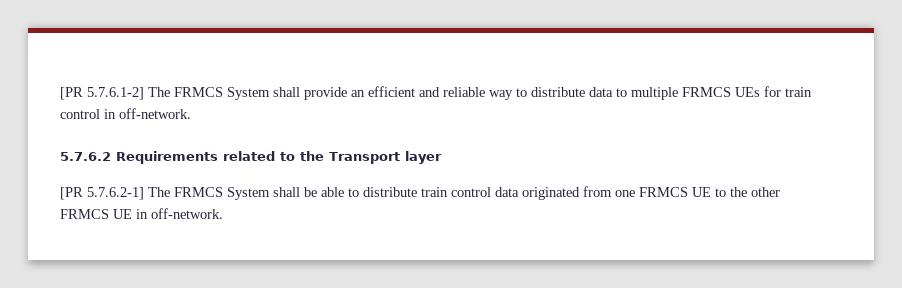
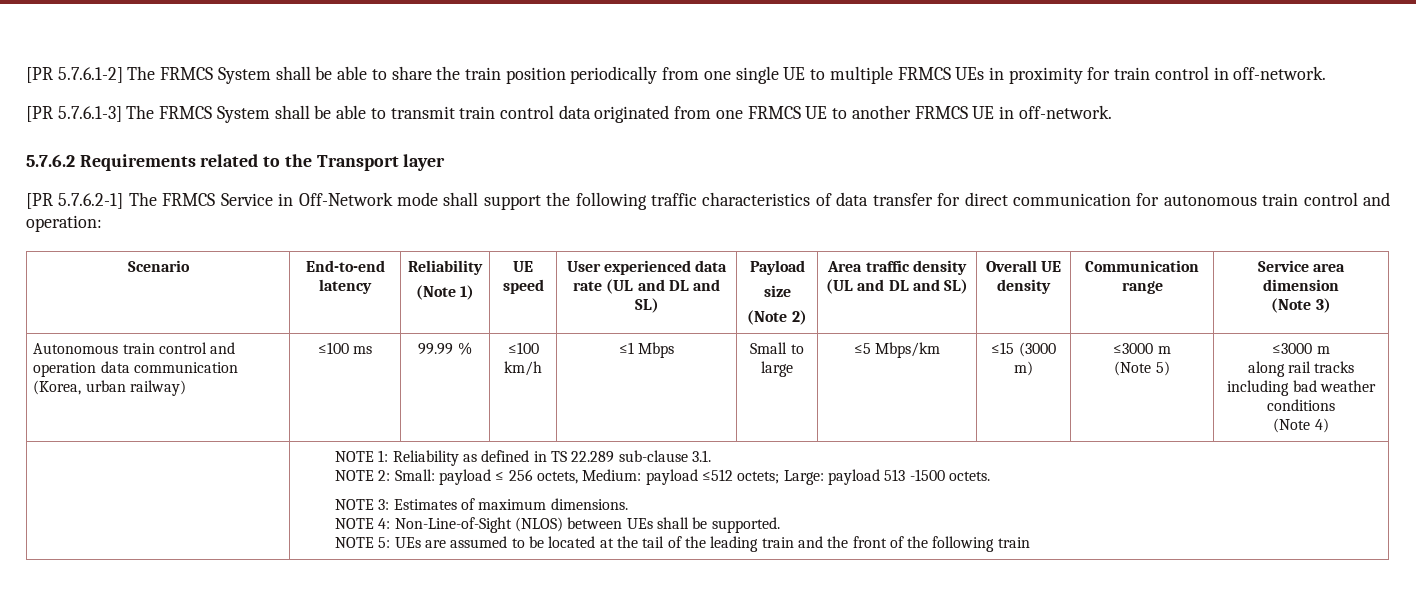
- [PR 5.7.6.1-2] The FRMCS System shall provide an efficient and reliable way to distribute data to multiple FRMCS UEs for train control in off-network.
+ [PR 5.7.6.1-2] The FRMCS System shall be able to share the train position periodically from one single UE to multiple FRMCS UEs in proximity for train control in off-network.
+ [PR 5.7.6.1-3] The FRMCS System shall be able to transmit train control data originated from one FRMCS UE to another FRMCS UE in off-network.
- [PR 5.7.6.2-1] The FRMCS System shall be able to distribute train control data originated from one FRMCS UE to the other FRMCS UE in off-network.
+ [PR 5.7.6.2-1] The FRMCS Service in Off-Network mode shall support the following traffic characteristics of data transfer for direct communication for autonomous train control and operation:
+ Scenario | End-to-end latency | Reliability
+ (Note 1) | UE speed | User experienced data rate (UL and DL and SL) | Payload
+ size
+ (Note 2) | Area traffic density (UL and DL and SL) | Overall UE density | Communication range | Service area dimension
+ (Note 3)
+ Autonomous train control and operation data communication (Korea, urban railway) | ≤100 ms | 99.99 % | ≤100 km/h | ≤1 Mbps | Small to large | ≤5 Mbps/km | ≤15 (3000 m) | ≤3000 m
+ (Note 5) | ≤3000 m
+ along rail tracks including bad weather conditions
+ (Note 4)
+ | NOTE 1: Reliability as defined in TS 22.289 sub-clause 3.1.
+ NOTE 2: Small: payload ≤ 256 octets, Medium: payload ≤512 octets; Large: payload 513 -1500 octets.
+ NOTE 3: Estimates of maximum dimensions.
+ NOTE 4: Non-Line-of-Sight (NLOS) between UEs shall be supported.
+ NOTE 5: UEs are assumed to be located at the tail of the leading train and the front of the following train

